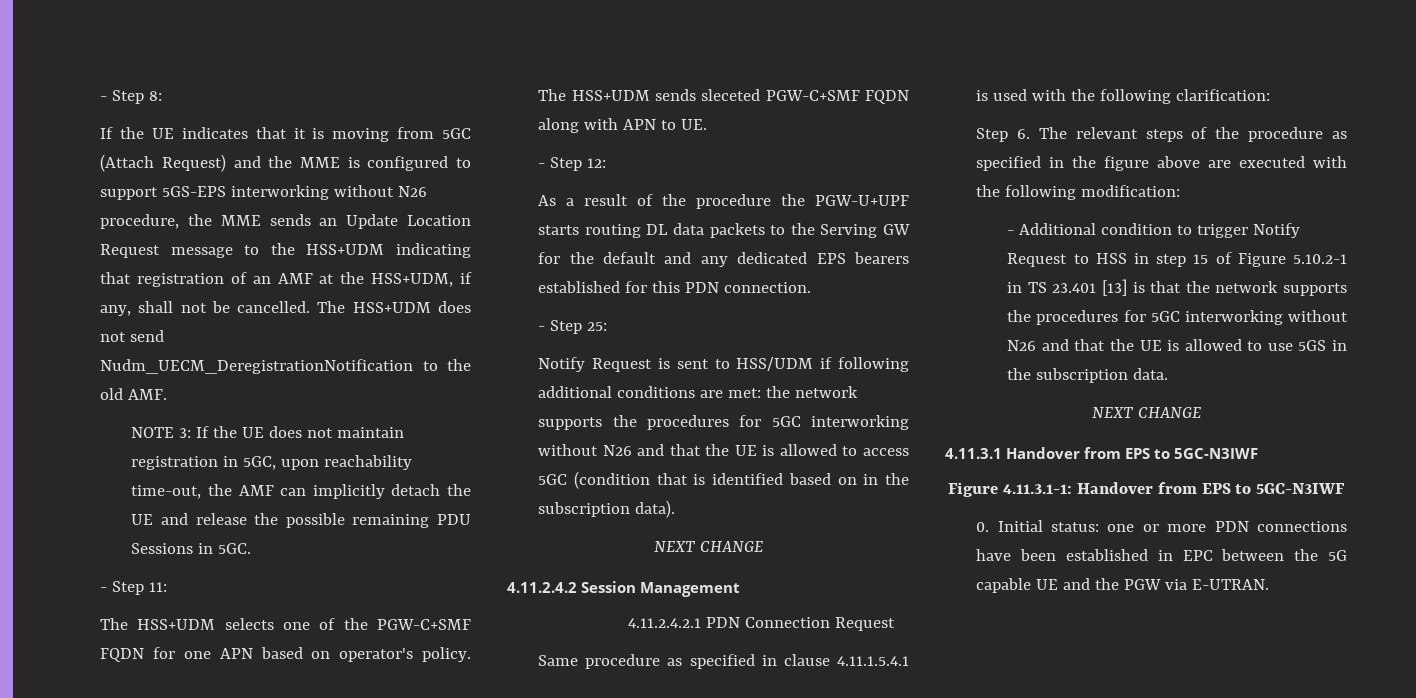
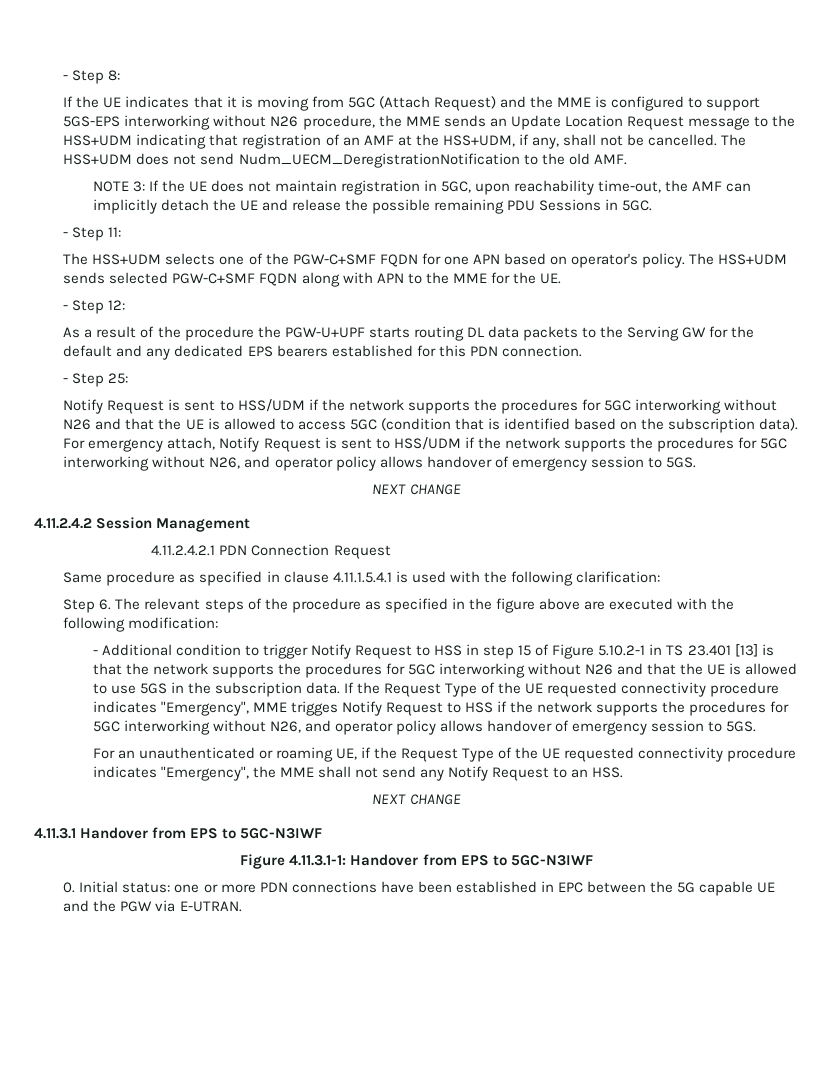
- The HSS+UDM sends sleceted PGW-C+SMF FQDN along with APN to UE.
+ The HSS+UDM sends selected PGW-C+SMF FQDN along with APN to the MME for the UE.
- Notify Request is sent to HSS/UDM if following additional conditions are met: the network supports the procedures for 5GC interworking without N26 and that the UE is allowed to access 5GC (condition that is identified based on in the subscription data).
+ Notify Request is sent to HSS/UDM if the network supports the procedures for 5GC interworking without N26 and that the UE is allowed to access 5GC (condition that is identified based on the subscription data). For emergency attach, Notify Request is sent to HSS/UDM if the network supports the procedures for 5GC interworking without N26, and operator policy allows handover of emergency session to 5GS.
+ If the Request Type of the UE requested connectivity procedure indicates "Emergency", MME trigges Notify Request to HSS if the network supports the procedures for 5GC interworking without N26, and operator policy allows handover of emergency session to 5GS.
+ For an unauthenticated or roaming UE, if the Request Type of the UE requested connectivity procedure indicates "Emergency", the MME shall not send any Notify Request to an HSS.

